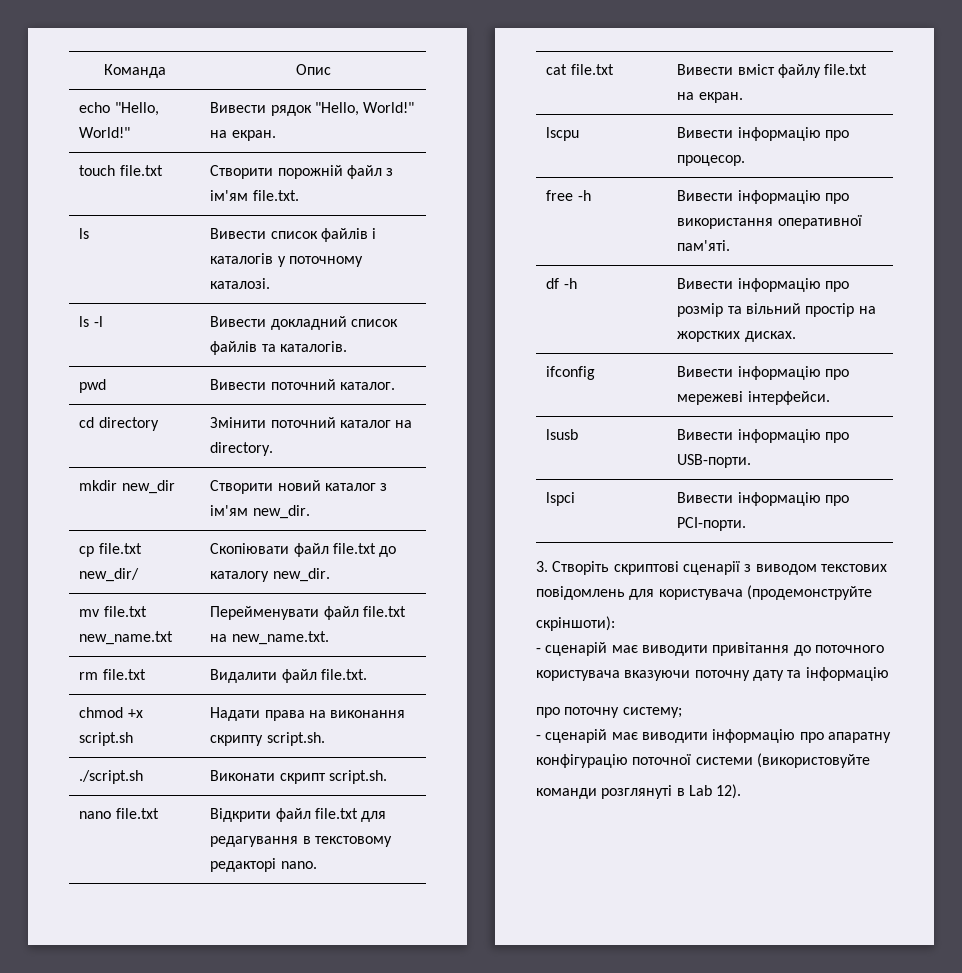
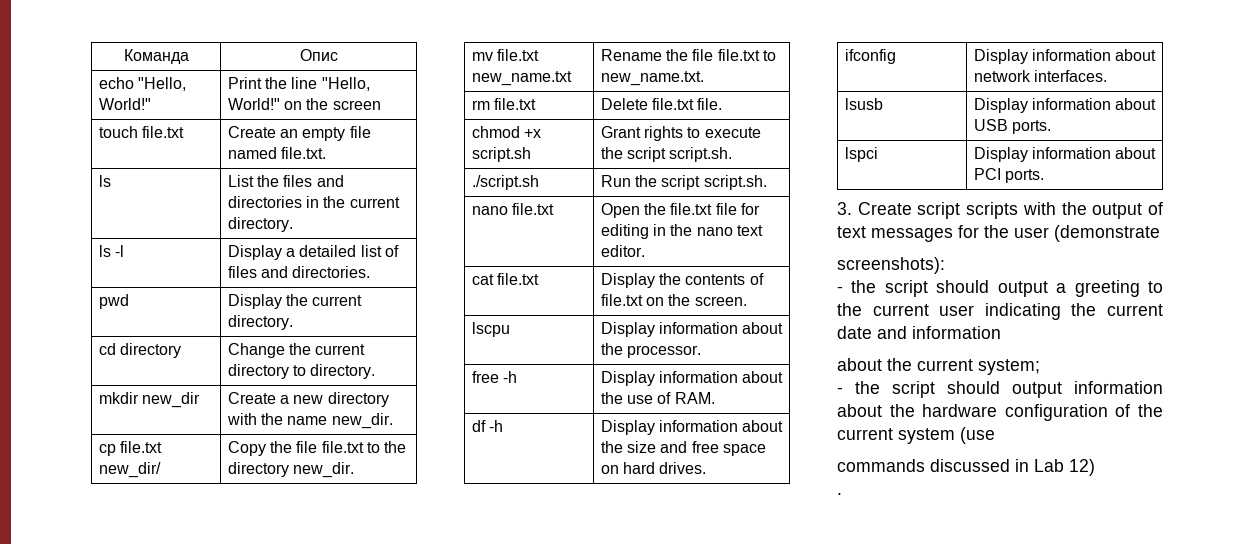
- echo "Hello, World!" | Вивести рядок "Hello, World!" на екран.
- touch file.txt | Створити порожній файл з ім'ям file.txt.
- ls | Вивести список файлів і каталогів у поточному каталозі.
- ls -l | Вивести докладний список файлів та каталогів.
- pwd | Вивести поточний каталог.
- cd directory | Змінити поточний каталог на directory.
- mkdir new_dir | Створити новий каталог з ім'ям new_dir.
- cp file.txt new_dir/ | Скопіювати файл file.txt до каталогу new_dir.
+ echo "Hello, World!" | Print the line "Hello, World!" on the screen
+ touch file.txt | Create an empty file named file.txt.
+ ls | List the files and directories in the current directory.
+ ls -l | Display a detailed list of files and directories.
+ pwd | Display the current directory.
+ cd directory | Change the current directory to directory.
+ mkdir new_dir | Create a new directory with the name new_dir.
+ cp file.txt new_dir/ | Copy the file file.txt to the directory new_dir.
- mv file.txt new_name.txt | Перейменувати файл file.txt на new_name.txt.
+ mv file.txt new_name.txt | Rename the file file.txt to new_name.txt.
- rm file.txt | Видалити файл file.txt.
+ rm file.txt | Delete file.txt file.
- chmod +x script.sh | Надати права на виконання скрипту script.sh.
+ chmod +x script.sh | Grant rights to execute the script script.sh.
- ./script.sh | Виконати скрипт script.sh.
+ ./script.sh | Run the script script.sh.
- nano file.txt | Відкрити файл file.txt для редагування в текстовому редакторі nano.
- cat file.txt | Вивести вміст файлу file.txt на екран.
- lscpu | Вивести інформацію про процесор.
- free -h | Вивести інформацію про використання оперативної пам'яті.
- df -h | Вивести інформацію про розмір та вільний простір на жорстких дисках.
- ifconfig | Вивести інформацію про мережеві інтерфейси.
- lsusb | Вивести інформацію про USB-порти.
- lspci | Вивести інформацію про PCI-порти.
- 3. Створіть скриптові сценарії з виводом текстових повідомлень для користувача (продемонструйте
- скріншоти):
- - сценарій має виводити привітання до поточного користувача вказуючи поточну дату та інформацію
- про поточну систему;
- - сценарій має виводити інформацію про апаратну конфігурацію поточної системи (використовуйте
- команди розглянуті в Lab 12).
+ nano file.txt | Open the file.txt file for editing in the nano text editor.
+ cat file.txt | Display the contents of file.txt on the screen.
+ lscpu | Display information about the processor.
+ free -h | Display information about the use of RAM.
+ df -h | Display information about the size and free space on hard drives.
+ ifconfig | Display information about network interfaces.
+ lsusb | Display information about USB ports.
+ lspci | Display information about PCI ports.
+ 3. Create script scripts with the output of text messages for the user (demonstrate
+ screenshots):
+ - the script should output a greeting to the current user indicating the current date and information
+ about the current system;
+ - the script should output information about the hardware configuration of the current system (use
+ commands discussed in Lab 12)
+ .

